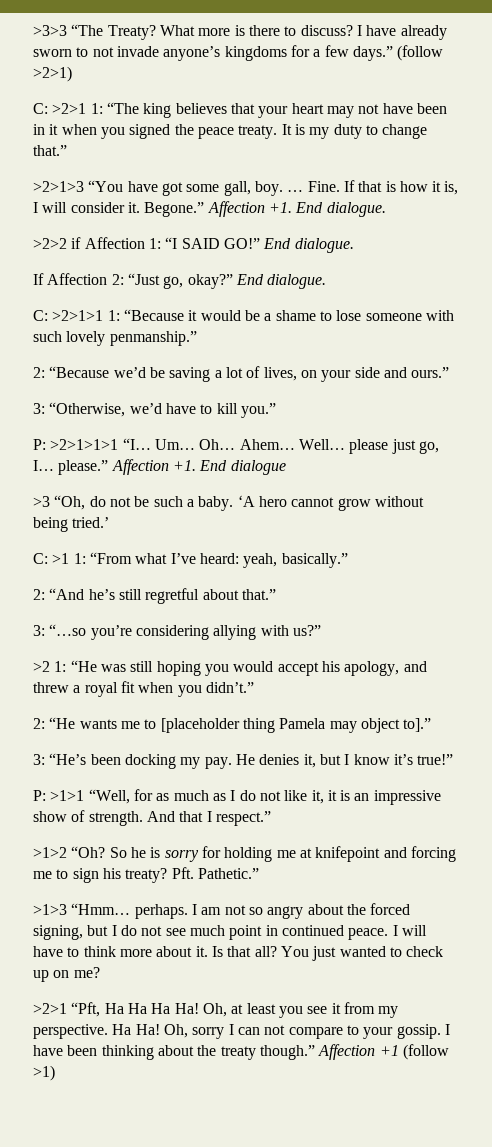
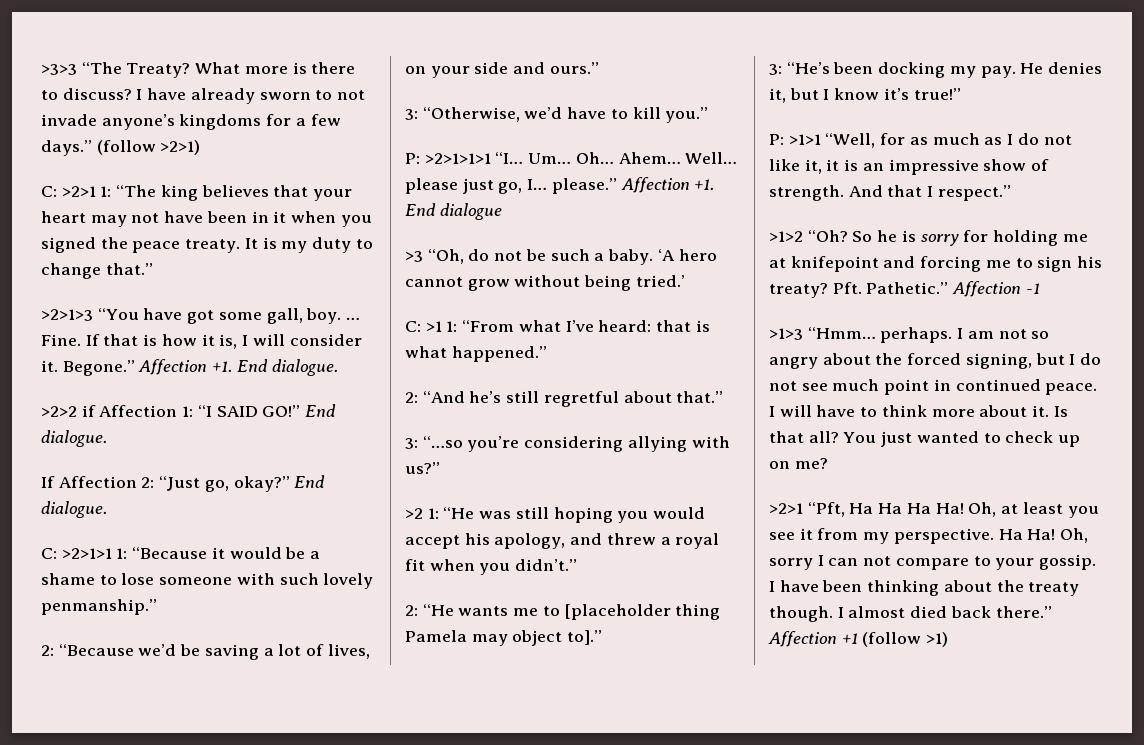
- C: >1 1: “From what I’ve heard: yeah, basically.”
+ C: >1 1: “From what I’ve heard: that is what happened.”
+ Affection -1
- I have been thinking about the treaty though.”
+ I have been thinking about the treaty though. I almost died back there.”

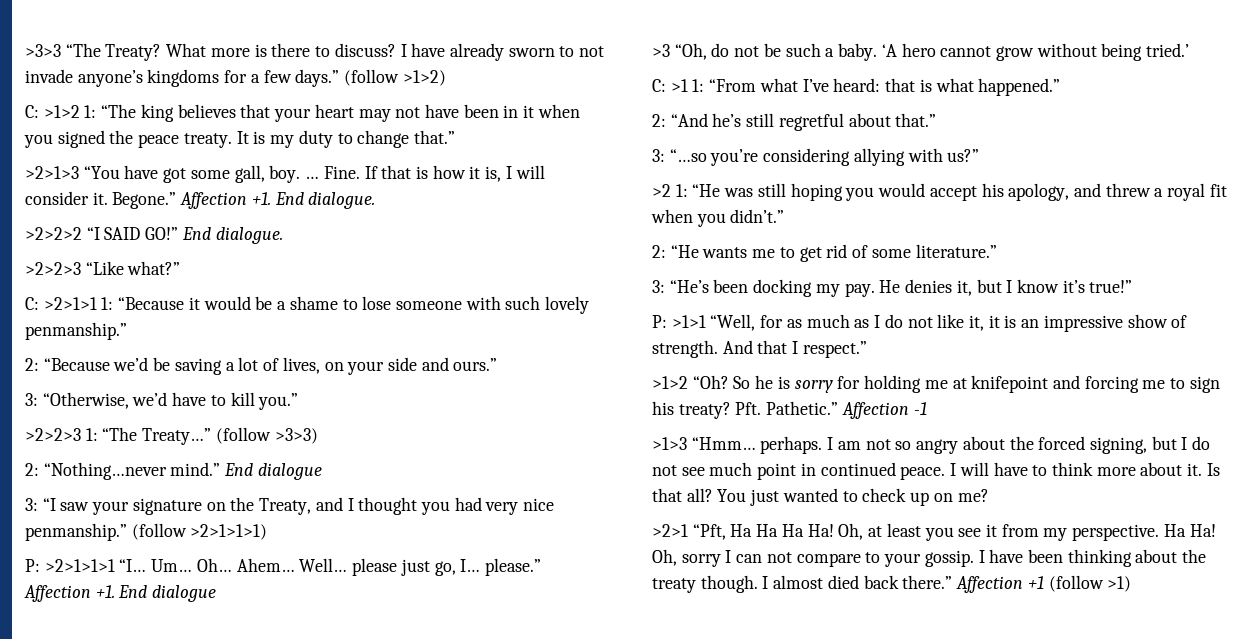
- (follow >2>1)
- C: >2>1 1: “The king believes that your heart may not have been in it when you signed the peace treaty.
+ (follow >1>2)
+ C: >1>2 1: “The king believes that your heart may not have been in it when you signed the peace treaty.
- >2>2 if Affection 1: “I SAID GO!”
+ >2>2>2 “I SAID GO!”
- If Affection 2: “Just go, okay?” End dialogue.
+ >2>2>3 “Like what?”
+ >2>2>3 1: “The Treaty…” (follow >3>3)
+ 2: “Nothing…never mind.” End dialogue
+ 3: “I saw your signature on the Treaty, and I thought you had very nice penmanship.” (follow >2>1>1>1)
- 2: “He wants me to [placeholder thing Pamela may object to].”
+ 2: “He wants me to get rid of some literature.”

